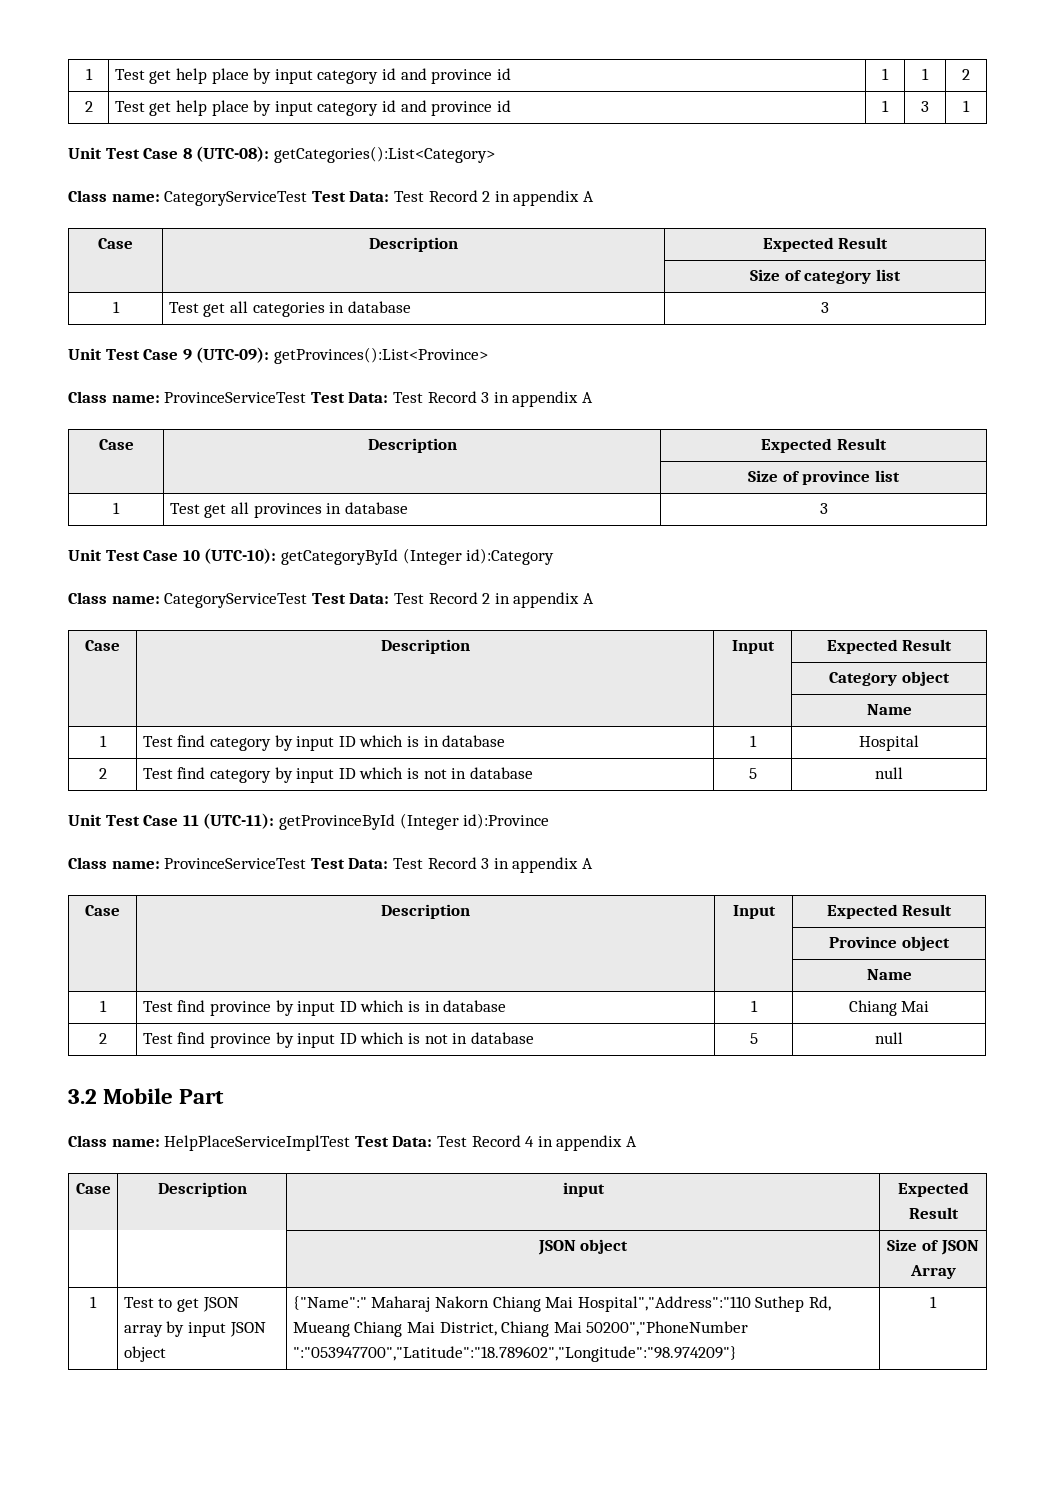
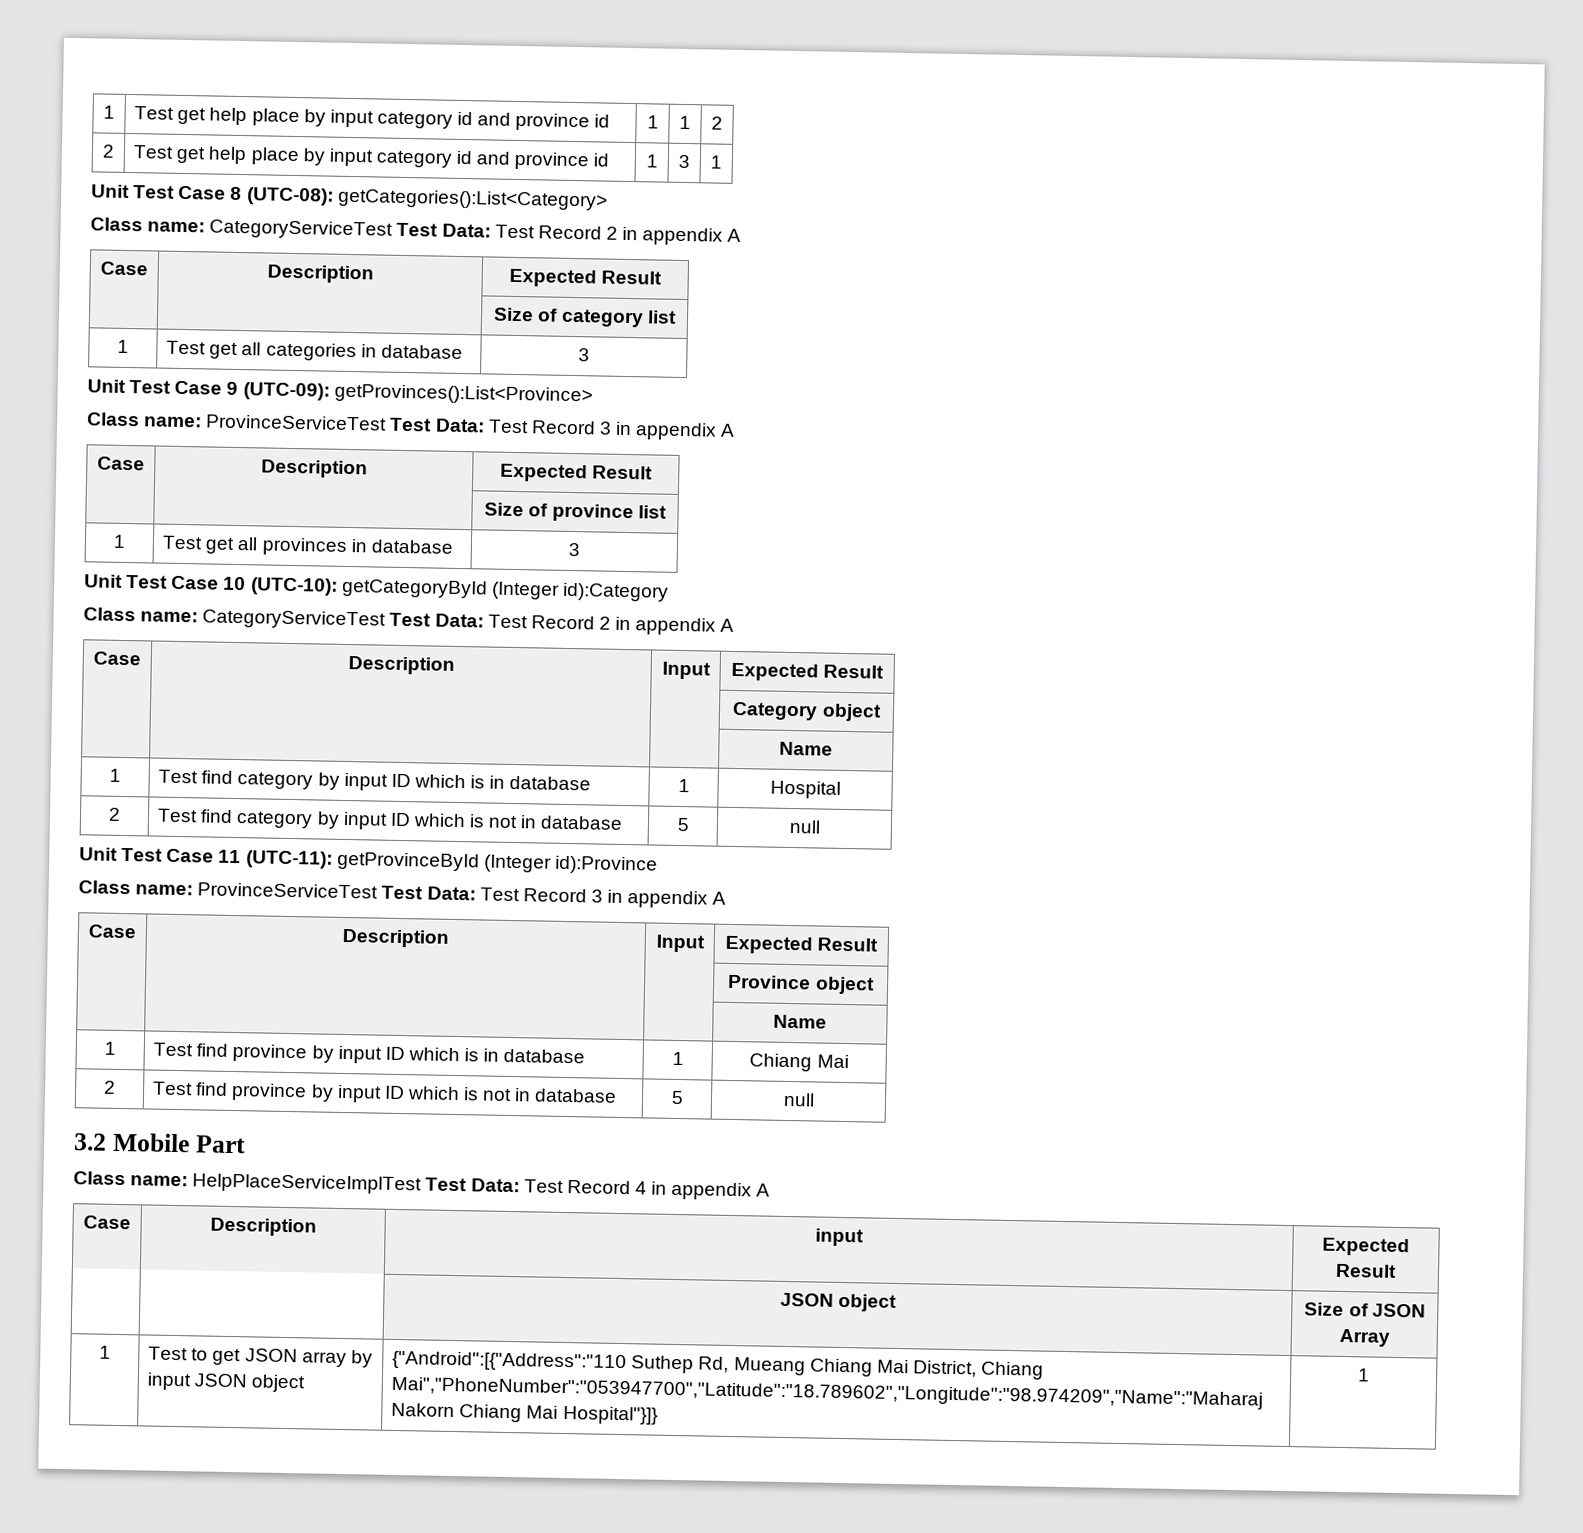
- 1 | Test to get JSON array by input JSON object | {"Name":" Maharaj Nakorn Chiang Mai Hospital","Address":"110 Suthep Rd, Mueang Chiang Mai District, Chiang Mai 50200","PhoneNumber ":"053947700","Latitude":"18.789602","Longitude":"98.974209"} | 1
+ 1 | Test to get JSON array by input JSON object | {"Android":[{"Address":"110 Suthep Rd, Mueang Chiang Mai District, Chiang Mai","PhoneNumber":"053947700","Latitude":"18.789602","Longitude":"98.974209","Name":"Maharaj Nakorn Chiang Mai Hospital"}]} | 1

